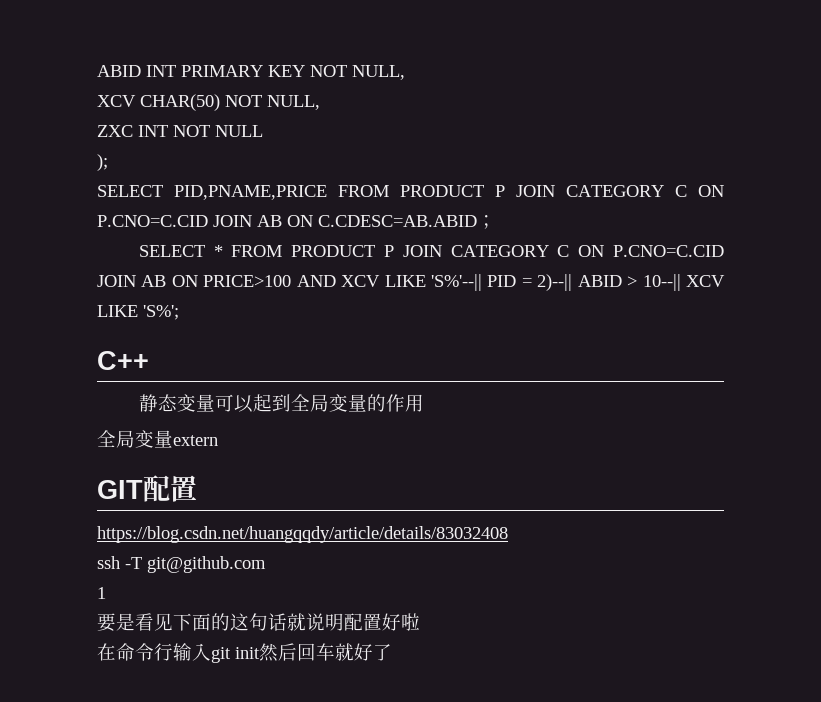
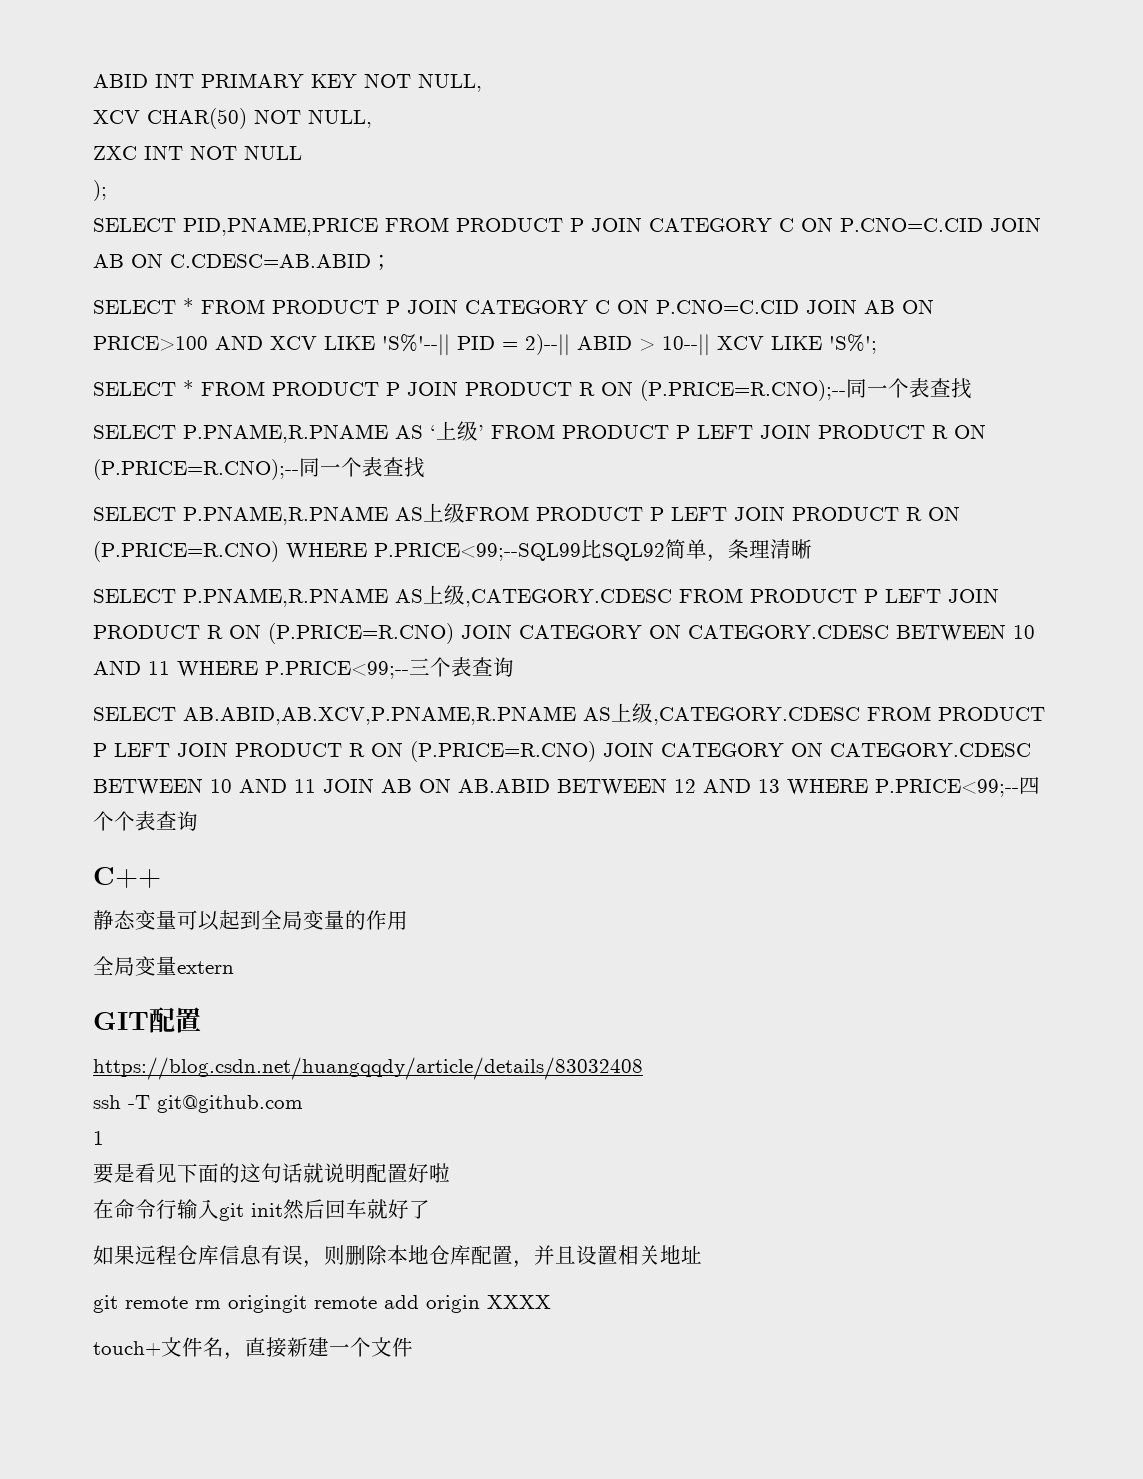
+ SELECT * FROM PRODUCT P JOIN PRODUCT R ON (P.PRICE=R.CNO);--同一个表查找
+ SELECT P.PNAME,R.PNAME AS ‘上级’ FROM PRODUCT P LEFT JOIN PRODUCT R ON (P.PRICE=R.CNO);--同一个表查找
+ SELECT P.PNAME,R.PNAME AS上级FROM PRODUCT P LEFT JOIN PRODUCT R ON (P.PRICE=R.CNO) WHERE P.PRICE<99;--SQL99比SQL92简单，条理清晰
+ SELECT P.PNAME,R.PNAME AS上级,CATEGORY.CDESC FROM PRODUCT P LEFT JOIN PRODUCT R ON (P.PRICE=R.CNO) JOIN CATEGORY ON CATEGORY.CDESC BETWEEN 10 AND 11 WHERE P.PRICE<99;--三个表查询
+ SELECT AB.ABID,AB.XCV,P.PNAME,R.PNAME AS上级,CATEGORY.CDESC FROM PRODUCT P LEFT JOIN PRODUCT R ON (P.PRICE=R.CNO) JOIN CATEGORY ON CATEGORY.CDESC BETWEEN 10 AND 11 JOIN AB ON AB.ABID BETWEEN 12 AND 13 WHERE P.PRICE<99;--四个个表查询
+ 如果远程仓库信息有误，则删除本地仓库配置，并且设置相关地址
+ git remote rm origingit remote add origin XXXX
+ touch+文件名，直接新建一个文件

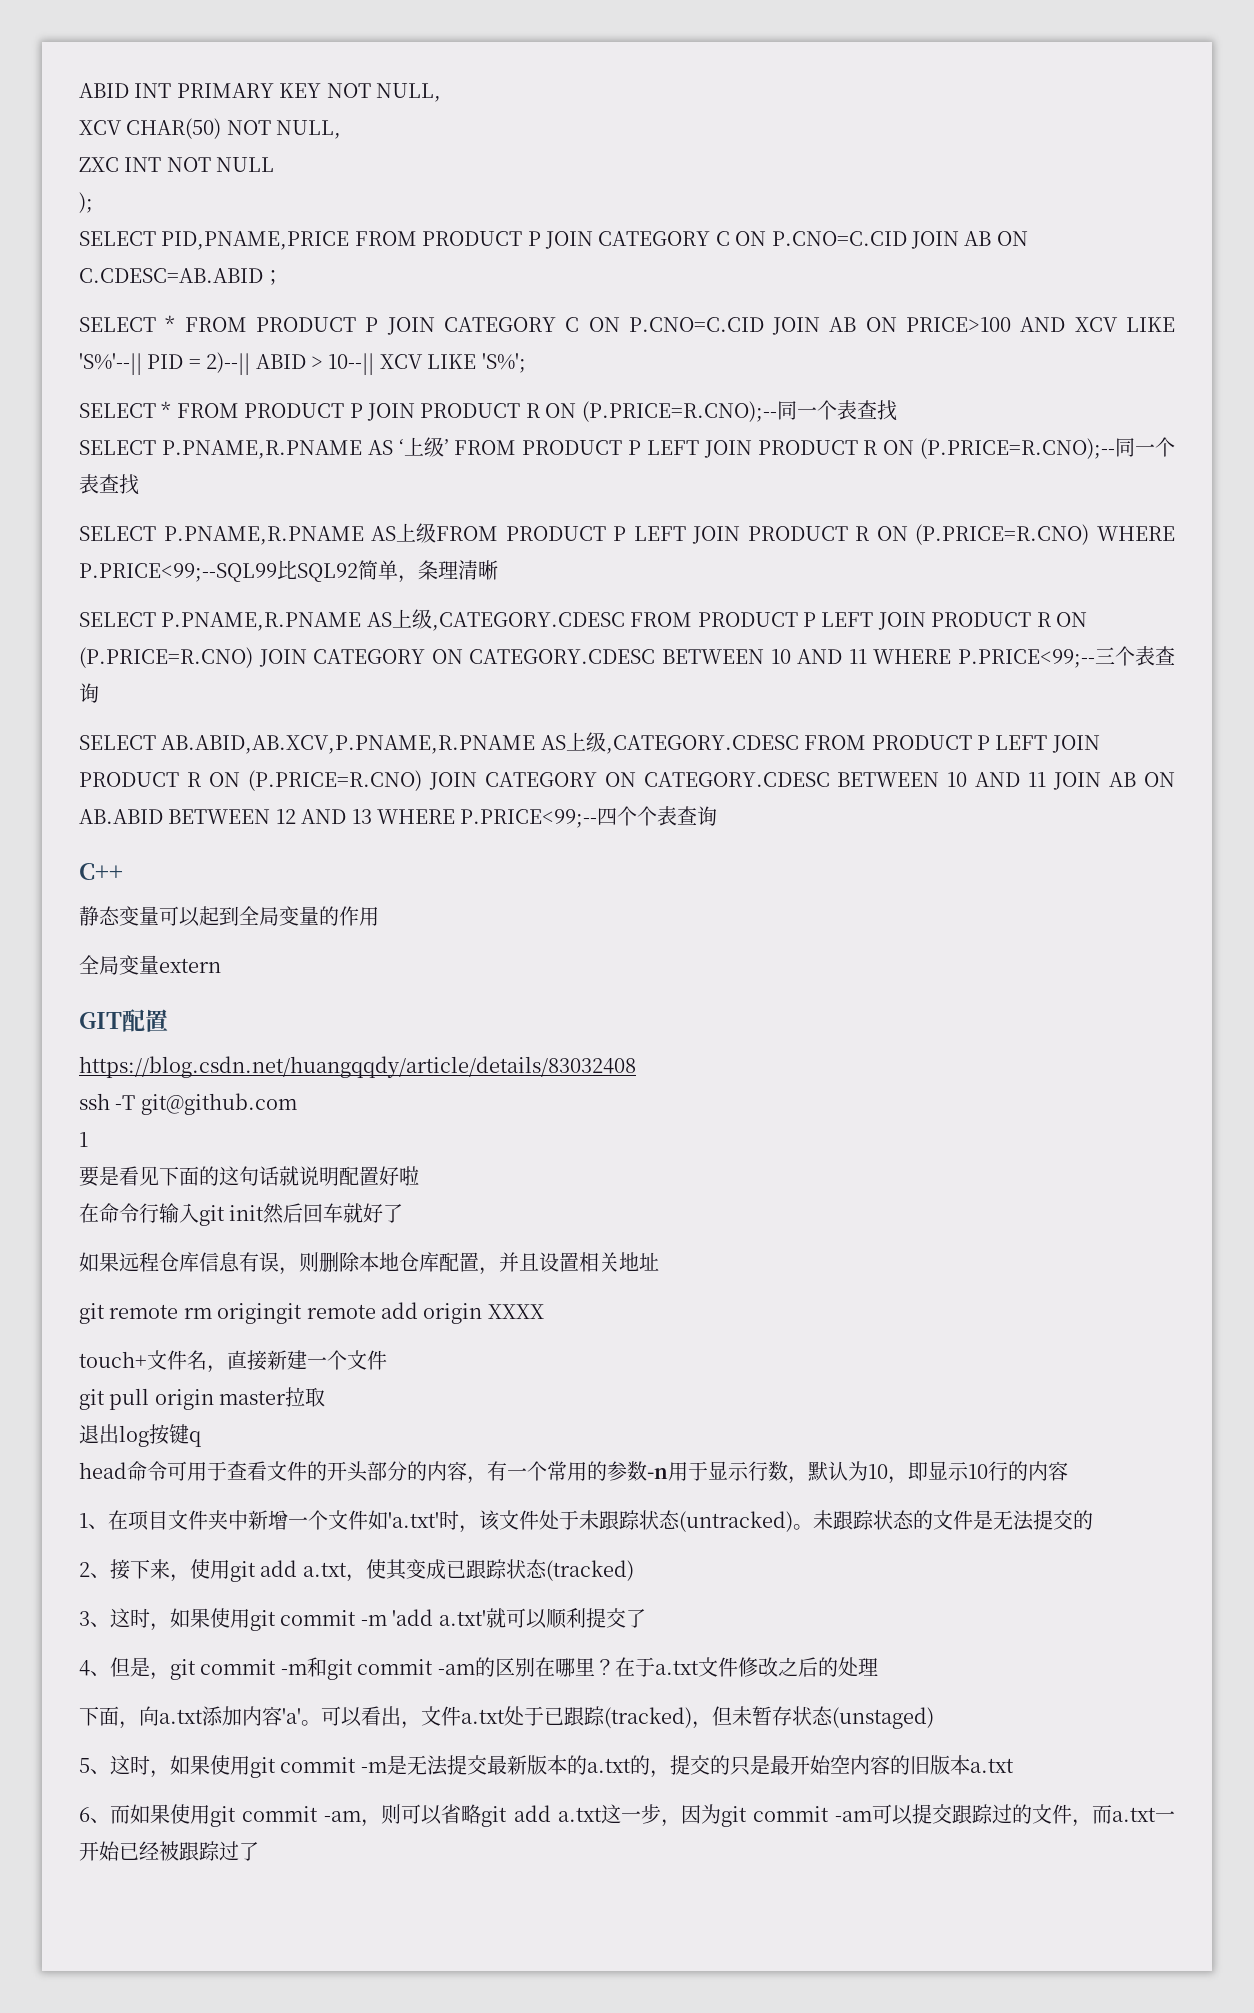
+ git pull origin master拉取
+ 退出log按键q
+ head命令可用于查看文件的开头部分的内容，有一个常用的参数-n用于显示行数，默认为10，即显示10行的内容
+ 1、在项目文件夹中新增一个文件如'a.txt'时，该文件处于未跟踪状态(untracked)。未跟踪状态的文件是无法提交的
+ 2、接下来，使用git add a.txt，使其变成已跟踪状态(tracked)
+ 3、这时，如果使用git commit -m 'add a.txt'就可以顺利提交了
+ 4、但是，git commit -m和git commit -am的区别在哪里？在于a.txt文件修改之后的处理
+ 下面，向a.txt添加内容'a'。可以看出，文件a.txt处于已跟踪(tracked)，但未暂存状态(unstaged)
+ 5、这时，如果使用git commit -m是无法提交最新版本的a.txt的，提交的只是最开始空内容的旧版本a.txt
+ 6、而如果使用git commit -am，则可以省略git add a.txt这一步，因为git commit -am可以提交跟踪过的文件，而a.txt一开始已经被跟踪过了

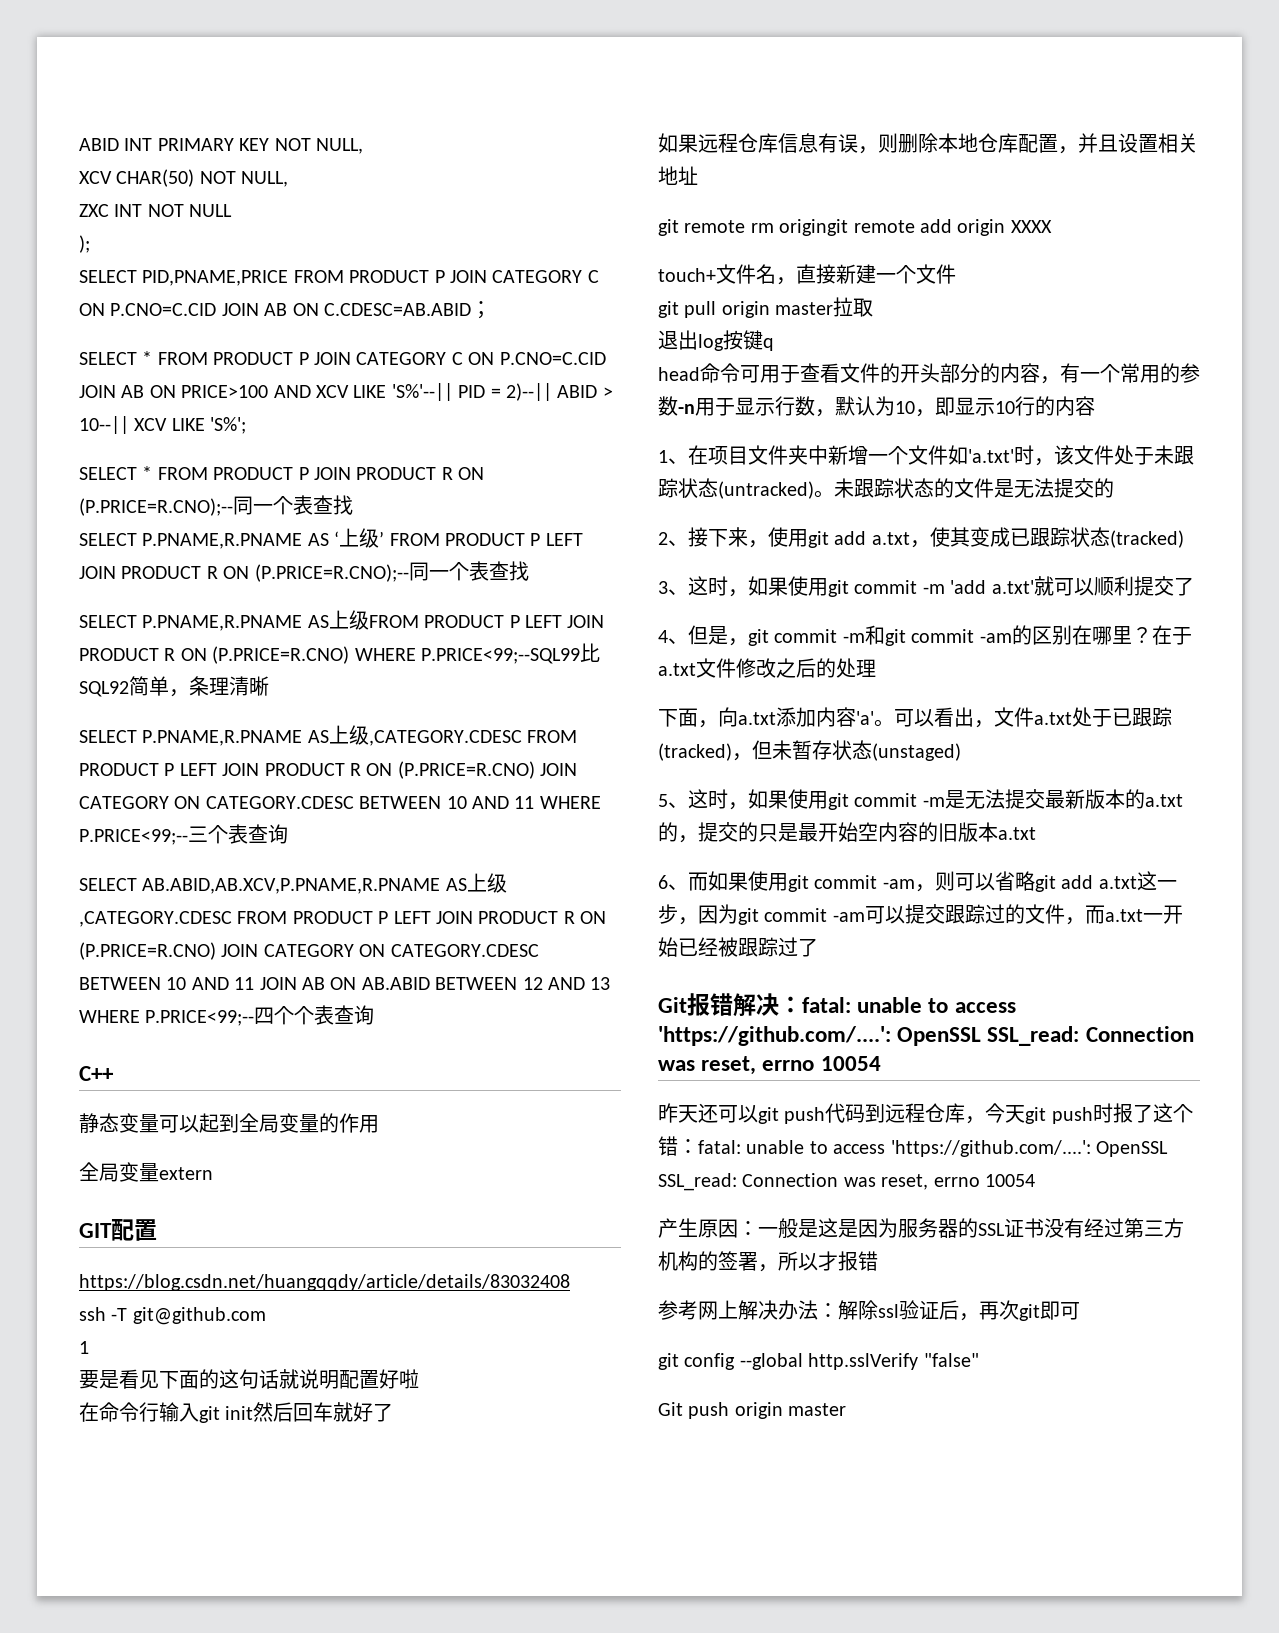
+ Git报错解决：fatal: unable to access 'https://github.com/....': OpenSSL SSL_read: Connection was reset, errno 10054
+ 昨天还可以git push代码到远程仓库，今天git push时报了这个错：fatal: unable to access 'https://github.com/....': OpenSSL SSL_read: Connection was reset, errno 10054
+ 产生原因：一般是这是因为服务器的SSL证书没有经过第三方机构的签署，所以才报错
+ 参考网上解决办法：解除ssl验证后，再次git即可
+ git config --global http.sslVerify "false"
+ Git push origin master

